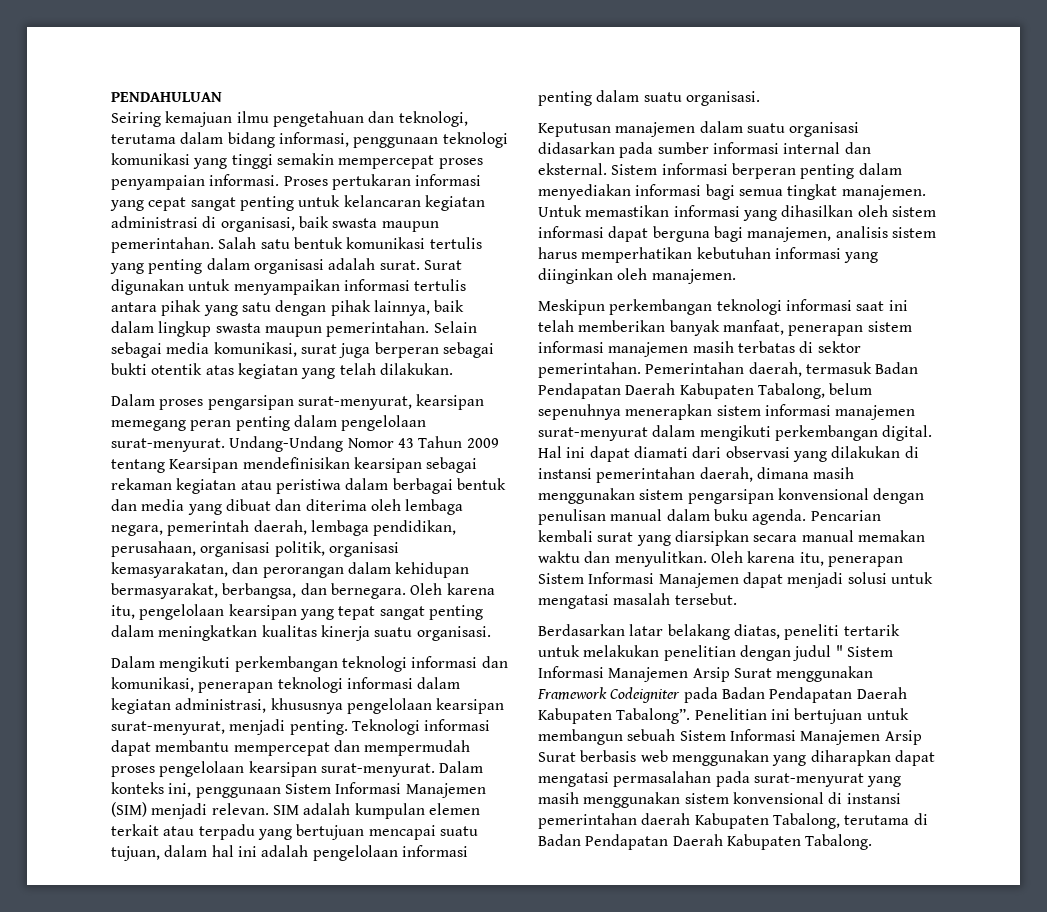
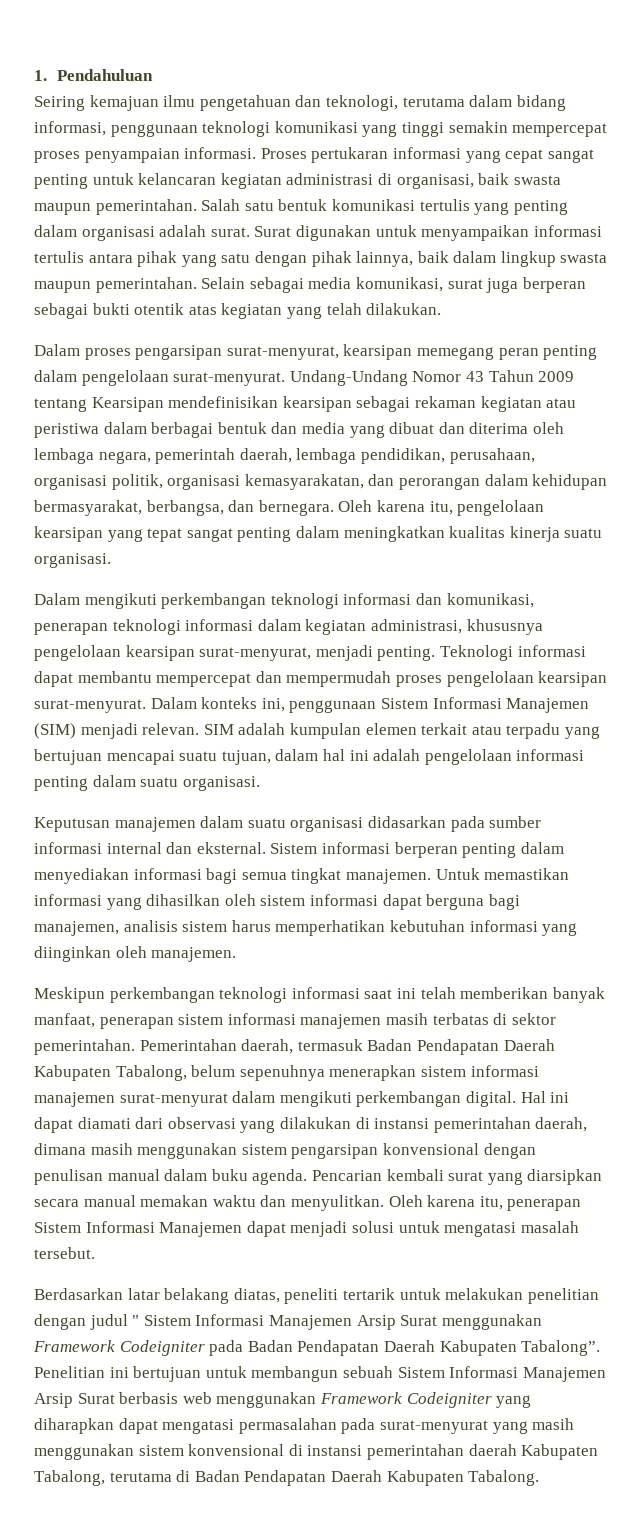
- PENDAHULUAN
+ 1. Pendahuluan
- Penelitian ini bertujuan untuk membangun sebuah Sistem Informasi Manajemen Arsip Surat berbasis web menggunakan yang diharapkan dapat mengatasi permasalahan pada surat-menyurat yang masih menggunakan sistem konvensional di instansi pemerintahan daerah Kabupaten Tabalong, terutama di Badan Pendapatan Daerah Kabupaten Tabalong.
+ Penelitian ini bertujuan untuk membangun sebuah Sistem Informasi Manajemen Arsip Surat berbasis web menggunakan Framework Codeigniter yang diharapkan dapat mengatasi permasalahan pada surat-menyurat yang masih menggunakan sistem konvensional di instansi pemerintahan daerah Kabupaten Tabalong, terutama di Badan Pendapatan Daerah Kabupaten Tabalong.

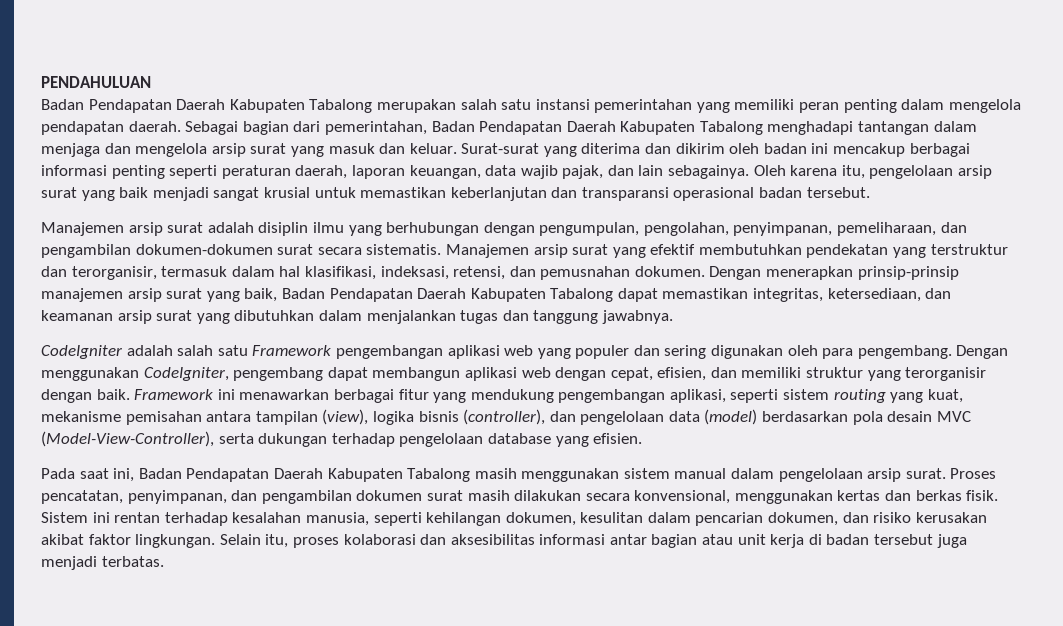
- 1. Pendahuluan
- Seiring kemajuan ilmu pengetahuan dan teknologi, terutama dalam bidang informasi, penggunaan teknologi komunikasi yang tinggi semakin mempercepat proses penyampaian informasi. Proses pertukaran informasi yang cepat sangat penting untuk kelancaran kegiatan administrasi di organisasi, baik swasta maupun pemerintahan. Salah satu bentuk komunikasi tertulis yang penting dalam organisasi adalah surat. Surat digunakan untuk menyampaikan informasi tertulis antara pihak yang satu dengan pihak lainnya, baik dalam lingkup swasta maupun pemerintahan. Selain sebagai media komunikasi, surat juga berperan sebagai bukti otentik atas kegiatan yang telah dilakukan.
- Dalam proses pengarsipan surat-menyurat, kearsipan memegang peran penting dalam pengelolaan surat-menyurat. Undang-Undang Nomor 43 Tahun 2009 tentang Kearsipan mendefinisikan kearsipan sebagai rekaman kegiatan atau peristiwa dalam berbagai bentuk dan media yang dibuat dan diterima oleh lembaga negara, pemerintah daerah, lembaga pendidikan, perusahaan, organisasi politik, organisasi kemasyarakatan, dan perorangan dalam kehidupan bermasyarakat, berbangsa, dan bernegara. Oleh karena itu, pengelolaan kearsipan yang tepat sangat penting dalam meningkatkan kualitas kinerja suatu organisasi.
- Dalam mengikuti perkembangan teknologi informasi dan komunikasi, penerapan teknologi informasi dalam kegiatan administrasi, khususnya pengelolaan kearsipan surat-menyurat, menjadi penting. Teknologi informasi dapat membantu mempercepat dan mempermudah proses pengelolaan kearsipan surat-menyurat. Dalam konteks ini, penggunaan Sistem Informasi Manajemen (SIM) menjadi relevan. SIM adalah kumpulan elemen terkait atau terpadu yang bertujuan mencapai suatu tujuan, dalam hal ini adalah pengelolaan informasi penting dalam suatu organisasi.
- Keputusan manajemen dalam suatu organisasi didasarkan pada sumber informasi internal dan eksternal. Sistem informasi berperan penting dalam menyediakan informasi bagi semua tingkat manajemen. Untuk memastikan informasi yang dihasilkan oleh sistem informasi dapat berguna bagi manajemen, analisis sistem harus memperhatikan kebutuhan informasi yang diinginkan oleh manajemen.
- Meskipun perkembangan teknologi informasi saat ini telah memberikan banyak manfaat, penerapan sistem informasi manajemen masih terbatas di sektor pemerintahan. Pemerintahan daerah, termasuk Badan Pendapatan Daerah Kabupaten Tabalong, belum sepenuhnya menerapkan sistem informasi manajemen surat-menyurat dalam mengikuti perkembangan digital. Hal ini dapat diamati dari observasi yang dilakukan di instansi pemerintahan daerah, dimana masih menggunakan sistem pengarsipan konvensional dengan penulisan manual dalam buku agenda. Pencarian kembali surat yang diarsipkan secara manual memakan waktu dan menyulitkan. Oleh karena itu, penerapan Sistem Informasi Manajemen dapat menjadi solusi untuk mengatasi masalah tersebut.
- Berdasarkan latar belakang diatas, peneliti tertarik untuk melakukan penelitian dengan judul " Sistem Informasi Manajemen Arsip Surat menggunakan Framework Codeigniter pada Badan Pendapatan Daerah Kabupaten Tabalong”. Penelitian ini bertujuan untuk membangun sebuah Sistem Informasi Manajemen Arsip Surat berbasis web menggunakan Framework Codeigniter yang diharapkan dapat mengatasi permasalahan pada surat-menyurat yang masih menggunakan sistem konvensional di instansi pemerintahan daerah Kabupaten Tabalong, terutama di Badan Pendapatan Daerah Kabupaten Tabalong.
+ PENDAHULUAN
+ Badan Pendapatan Daerah Kabupaten Tabalong merupakan salah satu instansi pemerintahan yang memiliki peran penting dalam mengelola pendapatan daerah. Sebagai bagian dari pemerintahan, Badan Pendapatan Daerah Kabupaten Tabalong menghadapi tantangan dalam menjaga dan mengelola arsip surat yang masuk dan keluar. Surat-surat yang diterima dan dikirim oleh badan ini mencakup berbagai informasi penting seperti peraturan daerah, laporan keuangan, data wajib pajak, dan lain sebagainya. Oleh karena itu, pengelolaan arsip surat yang baik menjadi sangat krusial untuk memastikan keberlanjutan dan transparansi operasional badan tersebut.
+ Manajemen arsip surat adalah disiplin ilmu yang berhubungan dengan pengumpulan, pengolahan, penyimpanan, pemeliharaan, dan pengambilan dokumen-dokumen surat secara sistematis. Manajemen arsip surat yang efektif membutuhkan pendekatan yang terstruktur dan terorganisir, termasuk dalam hal klasifikasi, indeksasi, retensi, dan pemusnahan dokumen. Dengan menerapkan prinsip-prinsip manajemen arsip surat yang baik, Badan Pendapatan Daerah Kabupaten Tabalong dapat memastikan integritas, ketersediaan, dan keamanan arsip surat yang dibutuhkan dalam menjalankan tugas dan tanggung jawabnya.
+ CodeIgniter adalah salah satu Framework pengembangan aplikasi web yang populer dan sering digunakan oleh para pengembang. Dengan menggunakan CodeIgniter, pengembang dapat membangun aplikasi web dengan cepat, efisien, dan memiliki struktur yang terorganisir dengan baik. Framework ini menawarkan berbagai fitur yang mendukung pengembangan aplikasi, seperti sistem routing yang kuat, mekanisme pemisahan antara tampilan (view), logika bisnis (controller), dan pengelolaan data (model) berdasarkan pola desain MVC (Model-View-Controller), serta dukungan terhadap pengelolaan database yang efisien.
+ Pada saat ini, Badan Pendapatan Daerah Kabupaten Tabalong masih menggunakan sistem manual dalam pengelolaan arsip surat. Proses pencatatan, penyimpanan, dan pengambilan dokumen surat masih dilakukan secara konvensional, menggunakan kertas dan berkas fisik. Sistem ini rentan terhadap kesalahan manusia, seperti kehilangan dokumen, kesulitan dalam pencarian dokumen, dan risiko kerusakan akibat faktor lingkungan. Selain itu, proses kolaborasi dan aksesibilitas informasi antar bagian atau unit kerja di badan tersebut juga menjadi terbatas.

